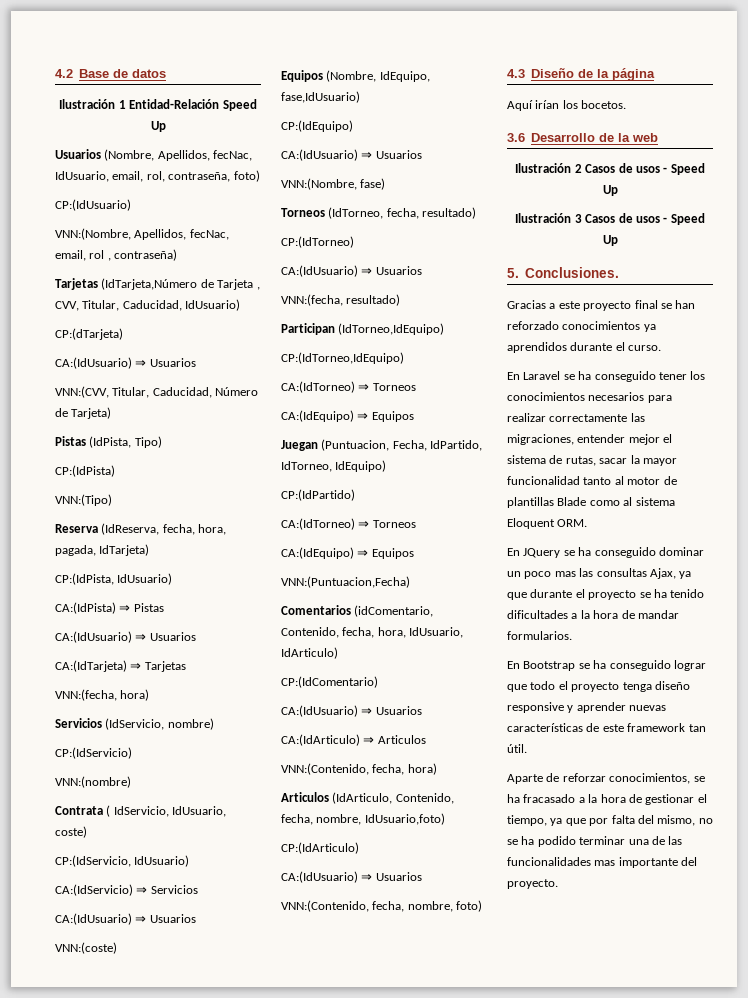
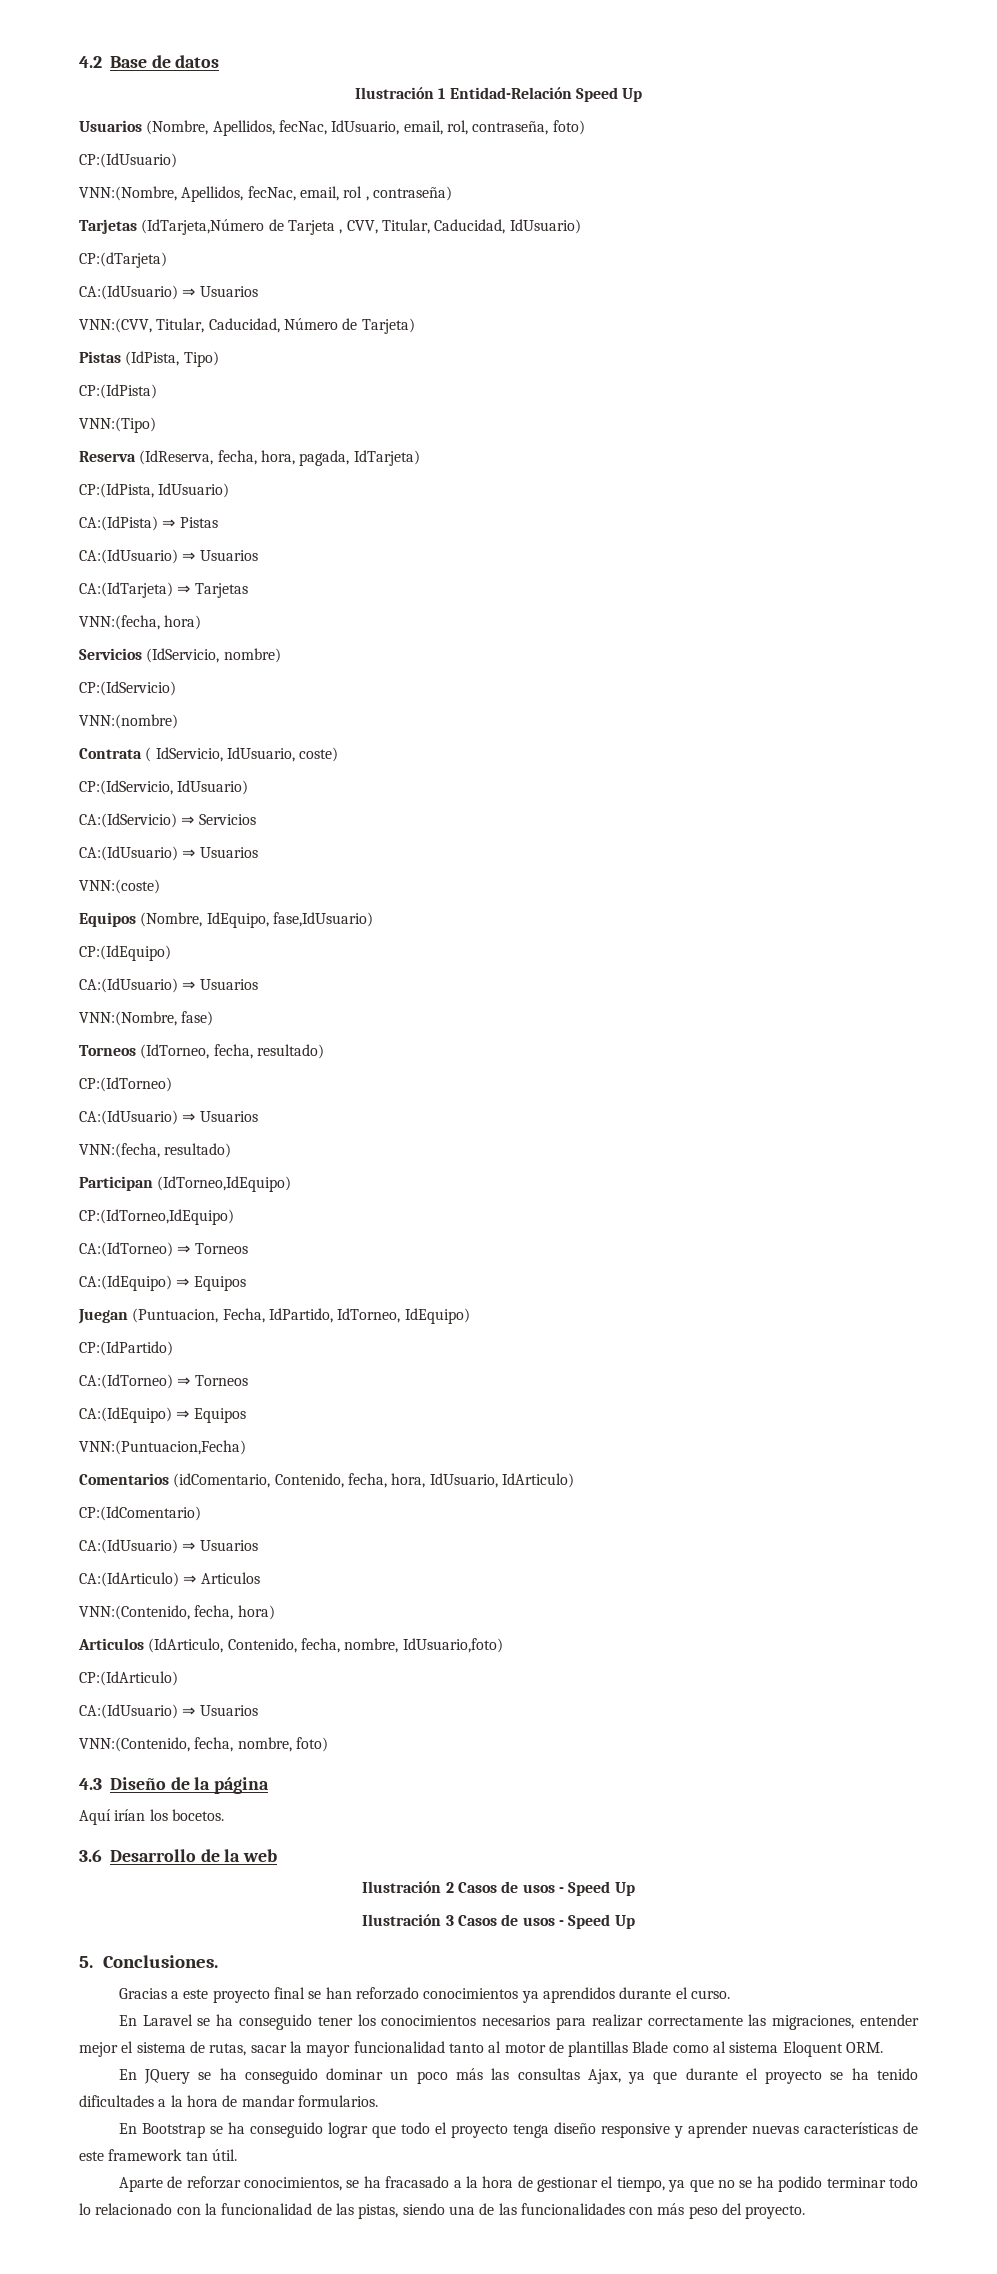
- En JQuery se ha conseguido dominar un poco mas las consultas Ajax, ya que durante el proyecto se ha tenido dificultades a la hora de mandar formularios.
+ En JQuery se ha conseguido dominar un poco más las consultas Ajax, ya que durante el proyecto se ha tenido dificultades a la hora de mandar formularios.
- Aparte de reforzar conocimientos, se ha fracasado a la hora de gestionar el tiempo, ya que por falta del mismo, no se ha podido terminar una de las funcionalidades mas importante del proyecto.
+ Aparte de reforzar conocimientos, se ha fracasado a la hora de gestionar el tiempo, ya que no se ha podido terminar todo lo relacionado con la funcionalidad de las pistas, siendo una de las funcionalidades con más peso del proyecto.

